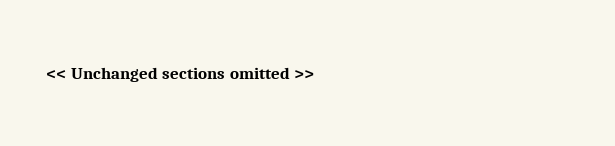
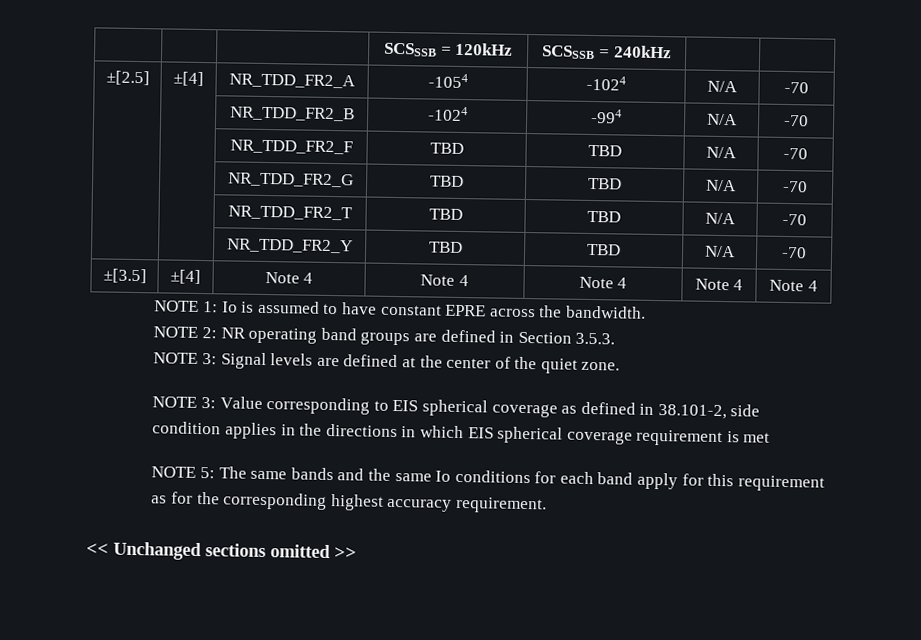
+ | | | SCSSSB = 120kHz | SCSSSB = 240kHz | |
+ ±[2.5] | ±[4] | NR_TDD_FR2_A | -1054 | -1024 | N/A | -70
+ | | NR_TDD_FR2_B | -1024 | -994 | N/A | -70
+ | | NR_TDD_FR2_F | TBD | TBD | N/A | -70
+ | | NR_TDD_FR2_G | TBD | TBD | N/A | -70
+ | | NR_TDD_FR2_T | TBD | TBD | N/A | -70
+ | | NR_TDD_FR2_Y | TBD | TBD | N/A | -70
+ ±[3.5] | ±[4] | Note 4 | Note 4 | Note 4 | Note 4 | Note 4
+ NOTE 1: Io is assumed to have constant EPRE across the bandwidth.
+ NOTE 2: NR operating band groups are defined in Section 3.5.3.
+ NOTE 3: Signal levels are defined at the center of the quiet zone.
+ NOTE 3: Value corresponding to EIS spherical coverage as defined in 38.101-2, side condition applies in the directions in which EIS spherical coverage requirement is met
+ NOTE 5: The same bands and the same Io conditions for each band apply for this requirement as for the corresponding highest accuracy requirement.

